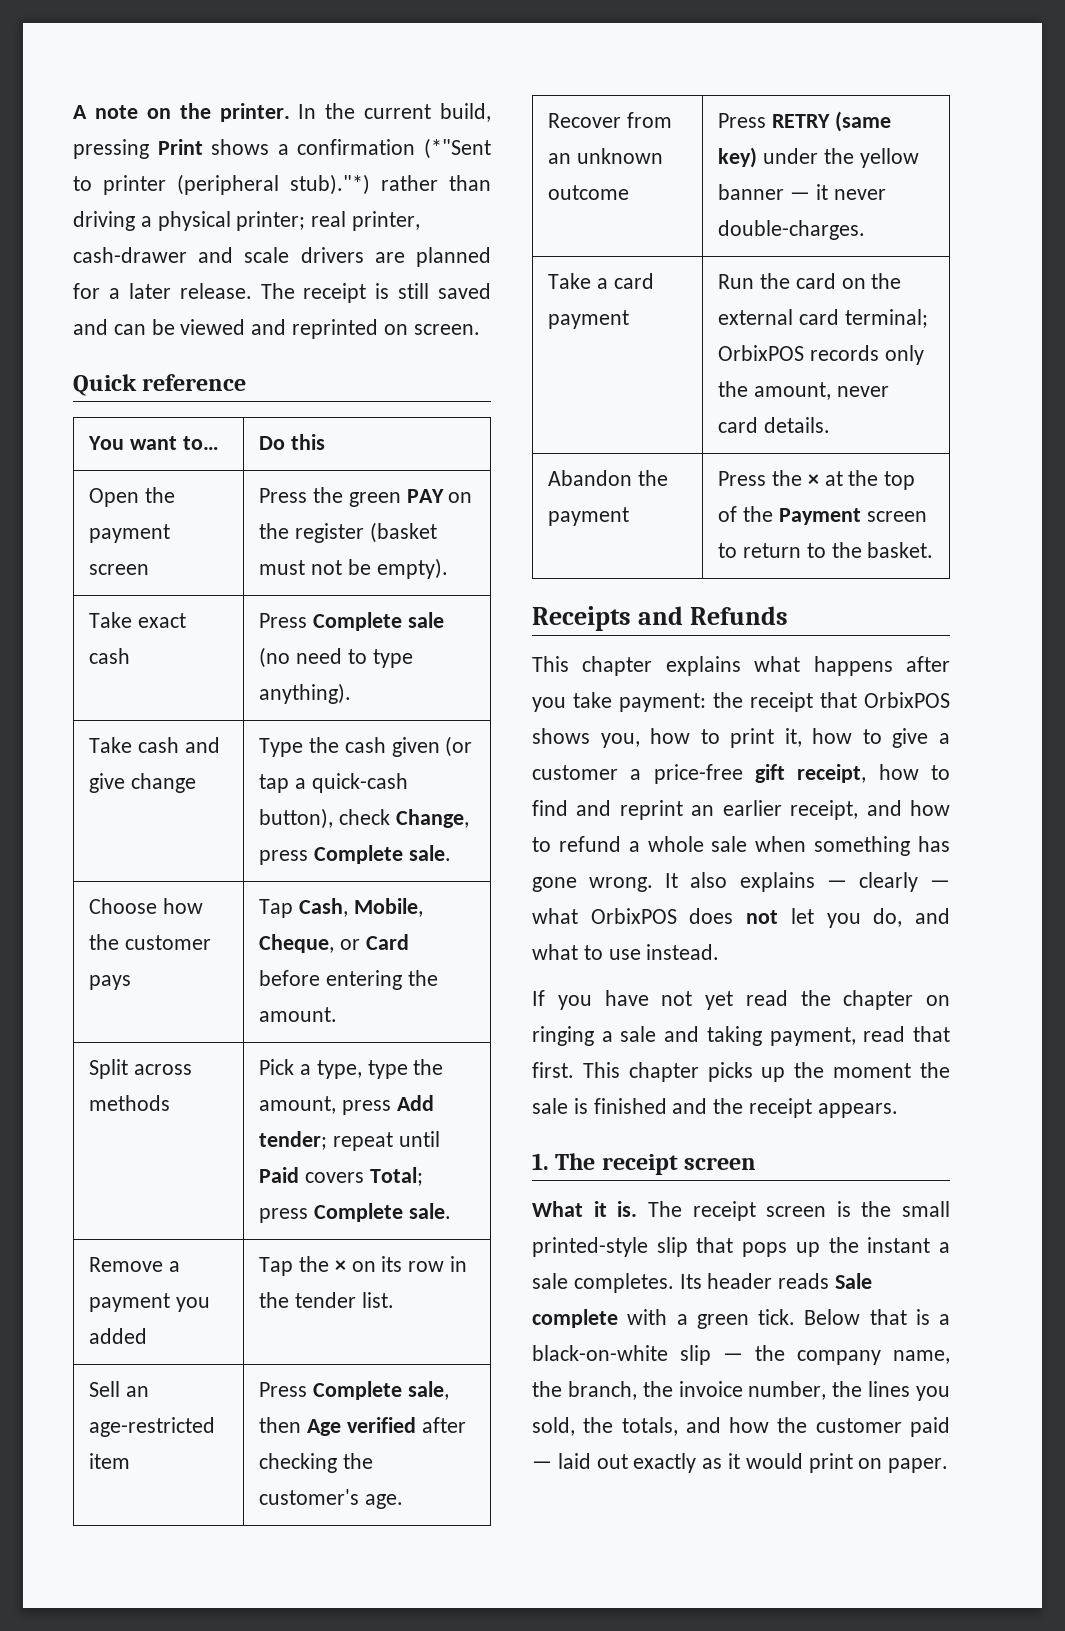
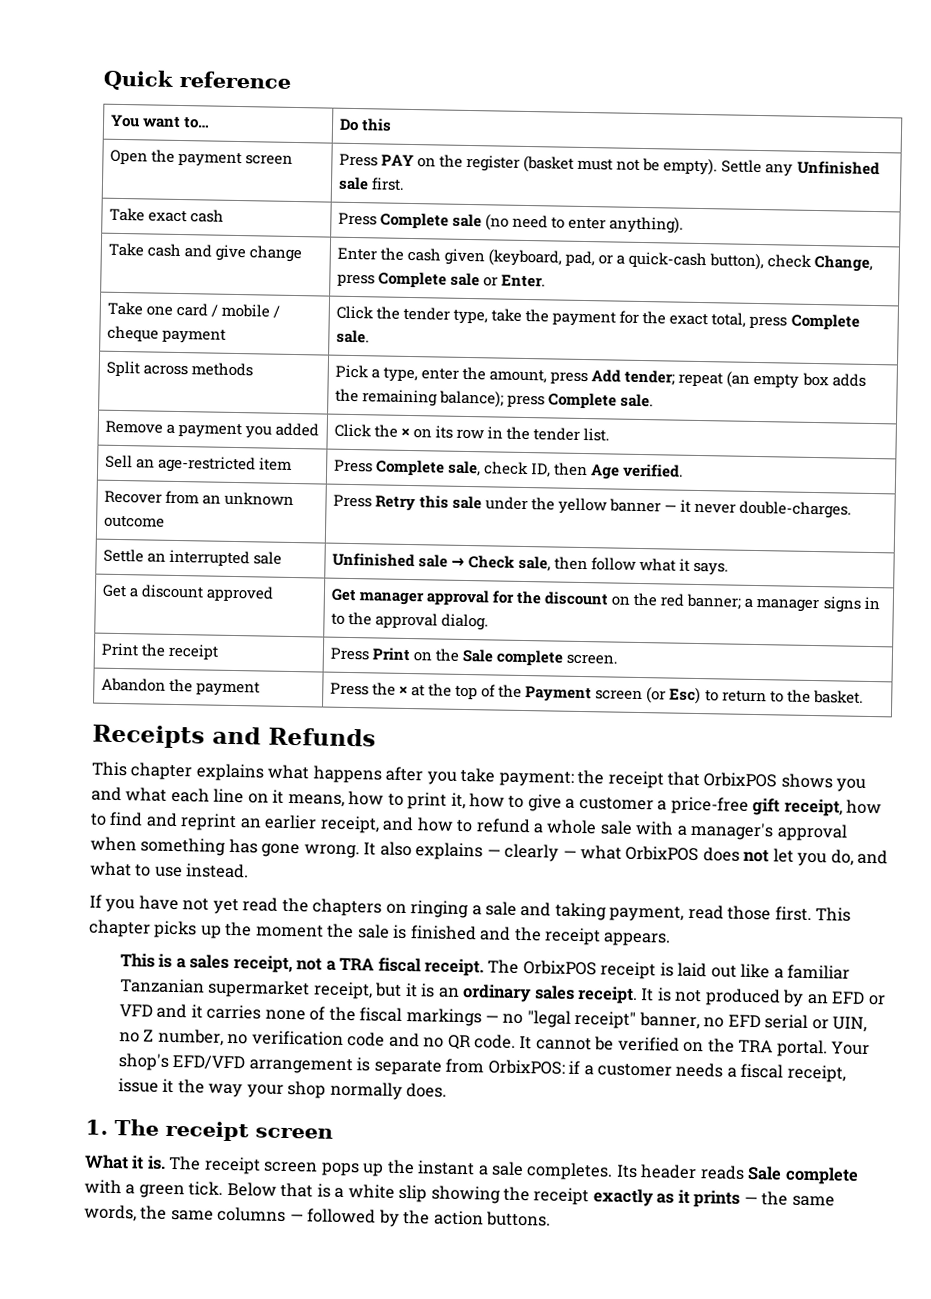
- A note on the printer. In the current build, pressing Print shows a confirmation (*"Sent to printer (peripheral stub)."*) rather than driving a physical printer; real printer, cash-drawer and scale drivers are planned for a later release. The receipt is still saved and can be viewed and reprinted on screen.
- Open the payment screen | Press the green PAY on the register (basket must not be empty).
+ Open the payment screen | Press PAY on the register (basket must not be empty). Settle any Unfinished sale first.
- Take exact cash | Press Complete sale (no need to type anything).
+ Take exact cash | Press Complete sale (no need to enter anything).
- Take cash and give change | Type the cash given (or tap a quick-cash button), check Change, press Complete sale.
- Choose how the customer pays | Tap Cash, Mobile, Cheque, or Card before entering the amount.
+ Take cash and give change | Enter the cash given (keyboard, pad, or a quick-cash button), check Change, press Complete sale or Enter.
+ Take one card / mobile / cheque payment | Click the tender type, take the payment for the exact total, press Complete sale.
- Split across methods | Pick a type, type the amount, press Add tender; repeat until Paid covers Total; press Complete sale.
+ Split across methods | Pick a type, enter the amount, press Add tender; repeat (an empty box adds the remaining balance); press Complete sale.
- Remove a payment you added | Tap the × on its row in the tender list.
+ Remove a payment you added | Click the × on its row in the tender list.
- Sell an age-restricted item | Press Complete sale, then Age verified after checking the customer's age.
+ Sell an age-restricted item | Press Complete sale, check ID, then Age verified.
- Recover from an unknown outcome | Press RETRY (same key) under the yellow banner — it never double-charges.
+ Recover from an unknown outcome | Press Retry this sale under the yellow banner — it never double-charges.
- Take a card payment | Run the card on the external card terminal; OrbixPOS records only the amount, never card details.
+ Settle an interrupted sale | Unfinished sale → Check sale, then follow what it says.
+ Get a discount approved | Get manager approval for the discount on the red banner; a manager signs in to the approval dialog.
+ Print the receipt | Press Print on the Sale complete screen.
- Abandon the payment | Press the × at the top of the Payment screen to return to the basket.
+ Abandon the payment | Press the × at the top of the Payment screen (or Esc) to return to the basket.
- This chapter explains what happens after you take payment: the receipt that OrbixPOS shows you, how to print it, how to give a customer a price-free gift receipt, how to find and reprint an earlier receipt, and how to refund a whole sale when something has gone wrong.
+ This chapter explains what happens after you take payment: the receipt that OrbixPOS shows you and what each line on it means, how to print it, how to give a customer a price-free gift receipt, how to find and reprint an earlier receipt, and how to refund a whole sale with a manager's approval when something has gone wrong.
- If you have not yet read the chapter on ringing a sale and taking payment, read that first.
+ If you have not yet read the chapters on ringing a sale and taking payment, read those first.
+ This is a sales receipt, not a TRA fiscal receipt. The OrbixPOS receipt is laid out like a familiar Tanzanian supermarket receipt, but it is an ordinary sales receipt. It is not produced by an EFD or VFD and it carries none of the fiscal markings — no "legal receipt" banner, no EFD serial or UIN, no Z number, no verification code and no QR code. It cannot be verified on the TRA portal. Your shop's EFD/VFD arrangement is separate from OrbixPOS: if a customer needs a fiscal receipt, issue it the way your shop normally does.
- The receipt screen is the small printed-style slip that pops up the instant a sale completes.
+ The receipt screen pops up the instant a sale completes.
- Below that is a black-on-white slip — the company name, the branch, the invoice number, the lines you sold, the totals, and how the customer paid — laid out exactly as it would print on paper.
+ Below that is a white slip showing the receipt exactly as it prints — the same words, the same columns — followed by the action buttons.

